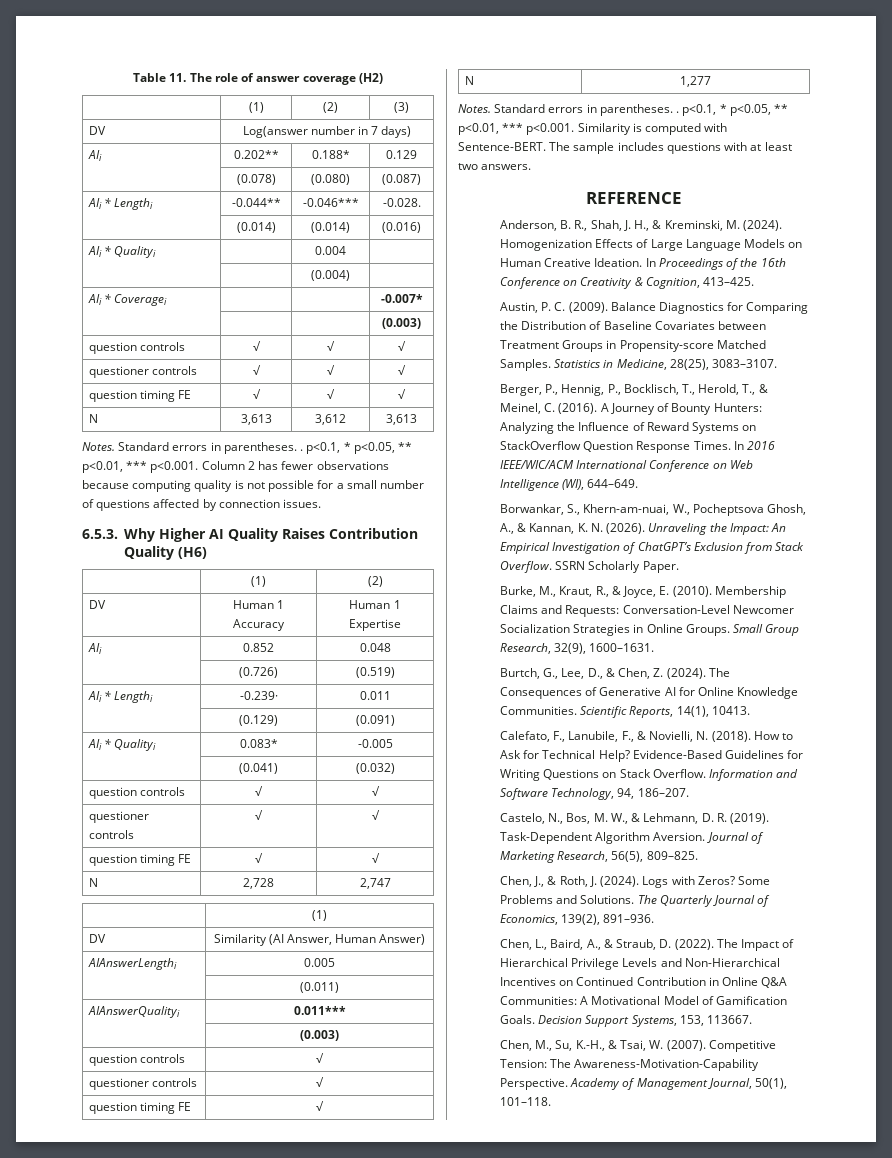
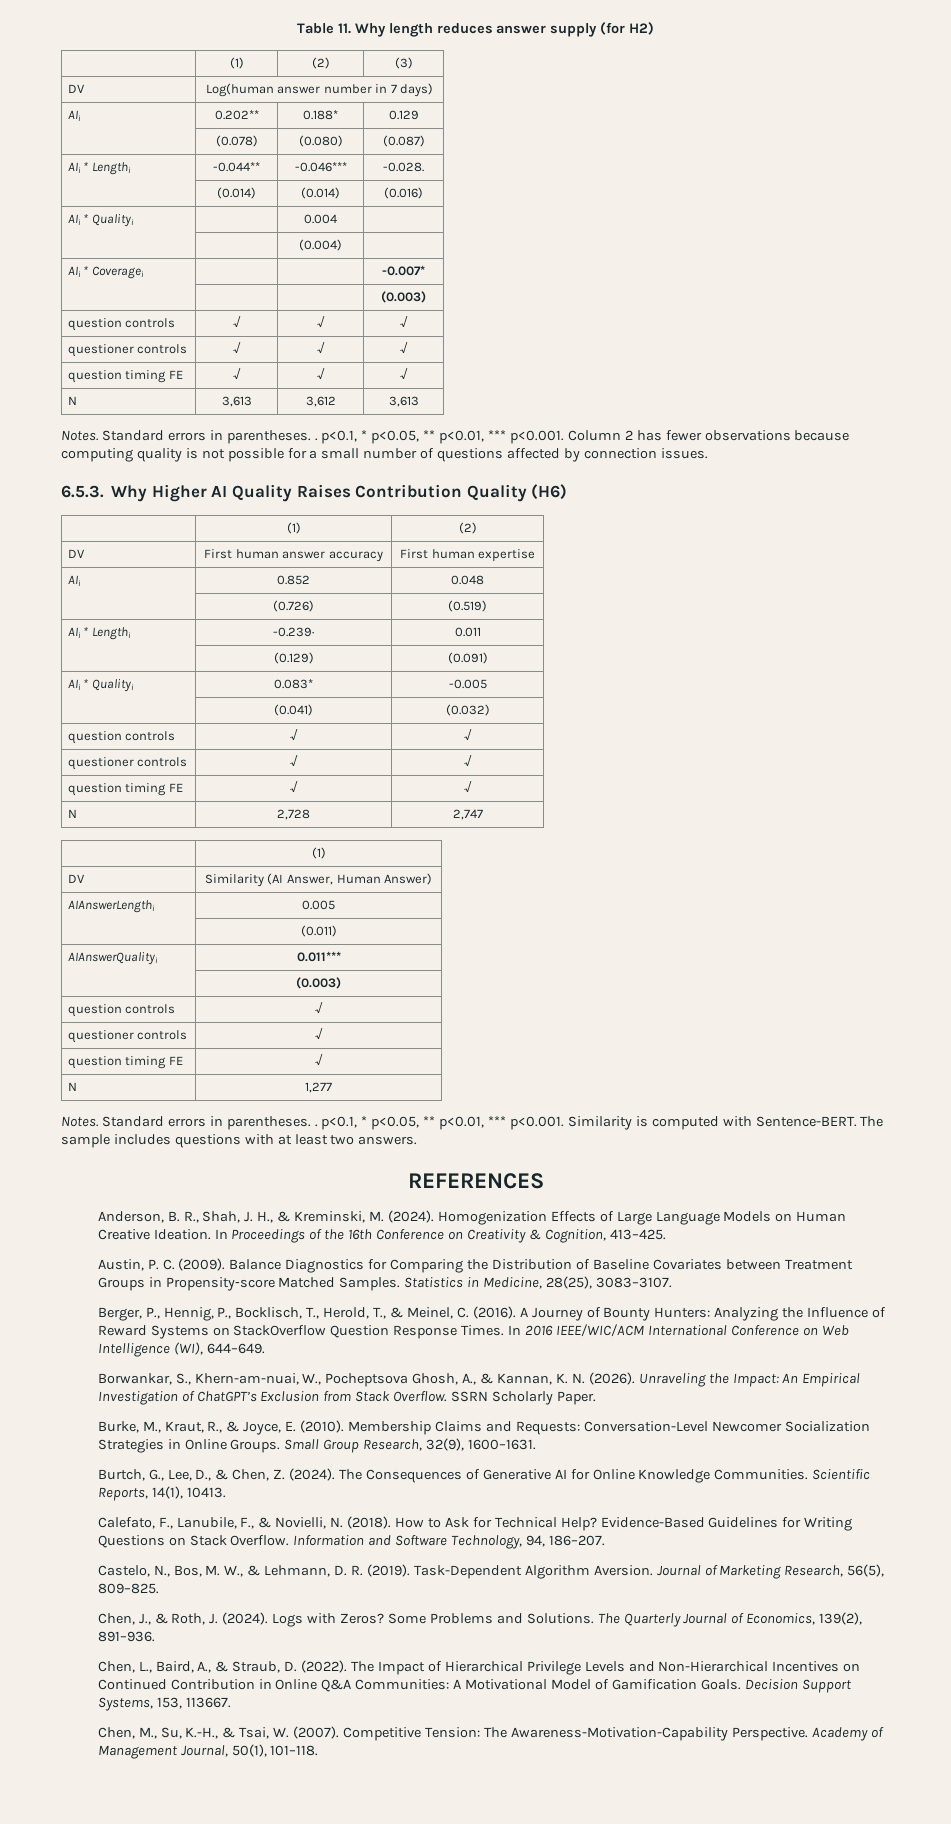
- Table 11. The role of answer coverage (H2)
+ Table 11. Why length reduces answer supply (for H2)
- DV | Log(answer number in 7 days)
+ DV | Log(human answer number in 7 days)
- DV | Human 1 Accuracy | Human 1 Expertise
+ DV | First human answer accuracy | First human expertise
- REFERENCE
+ REFERENCES

